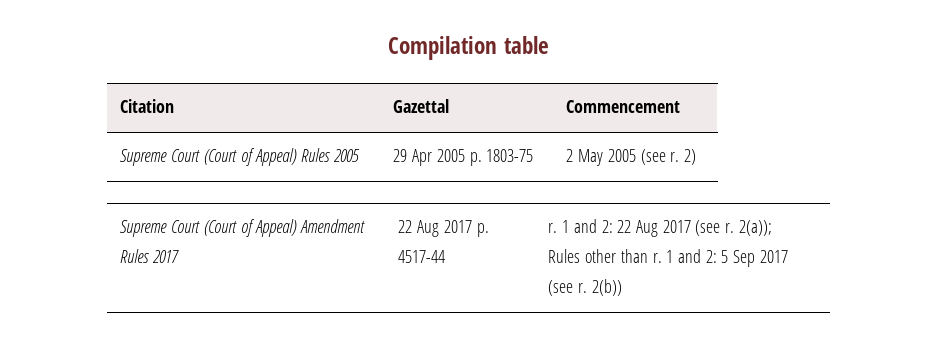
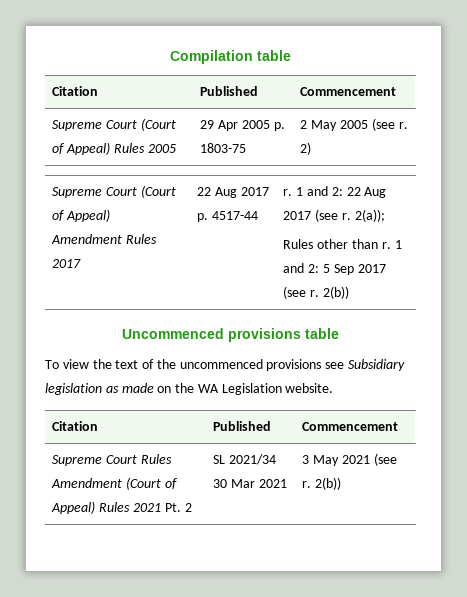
  Compilation table
- Citation | Gazettal | Commencement
+ Citation | Published | Commencement
+ Uncommenced provisions table
+ To view the text of the uncommenced provisions see Subsidiary legislation as made on the WA Legislation website.
+ Citation | Published | Commencement
+ Supreme Court Rules Amendment (Court of Appeal) Rules 2021 Pt. 2 | SL 2021/34 30 Mar 2021 | 3 May 2021 (see r. 2(b))

